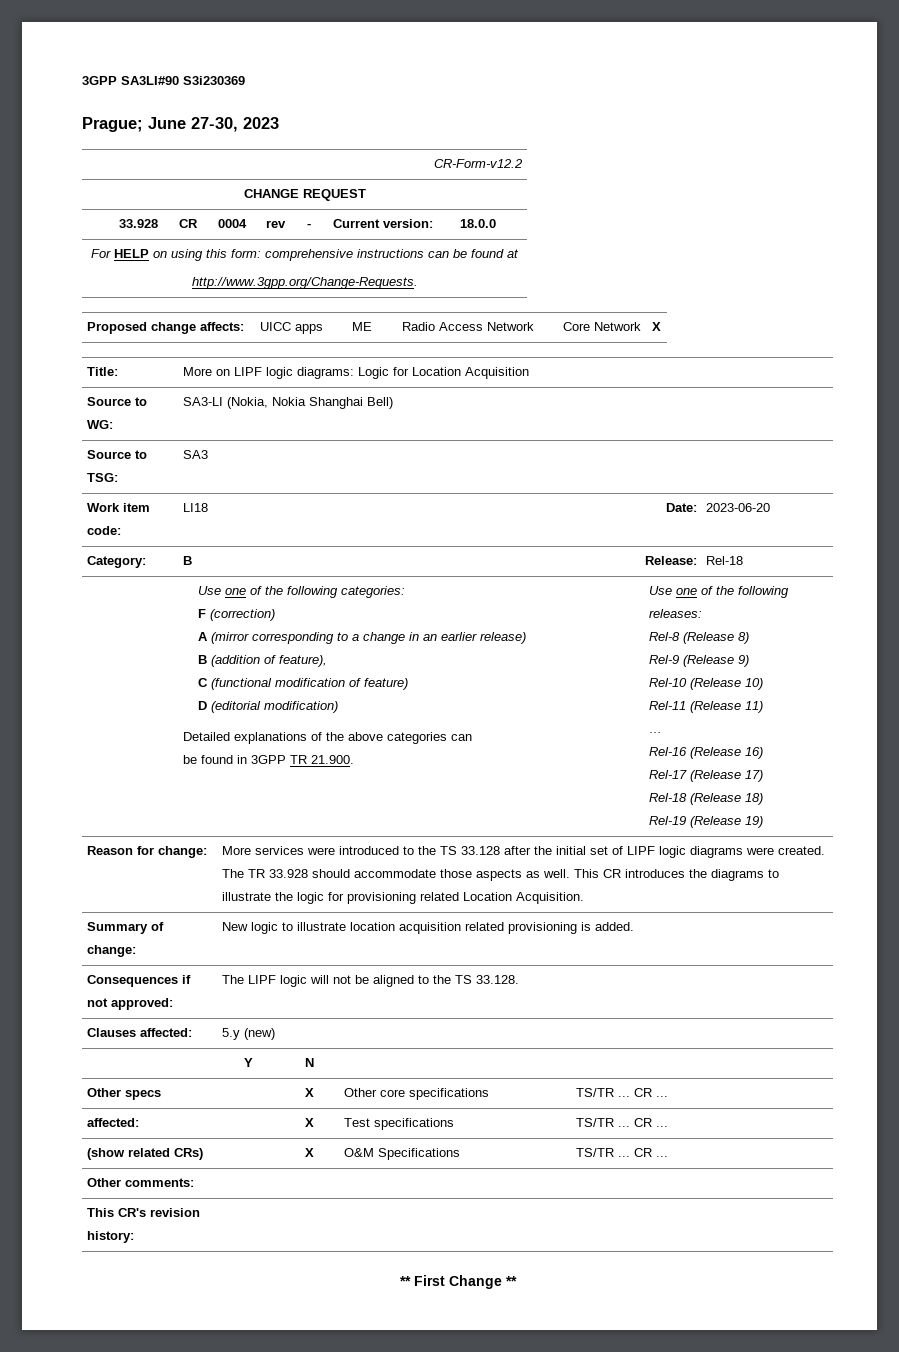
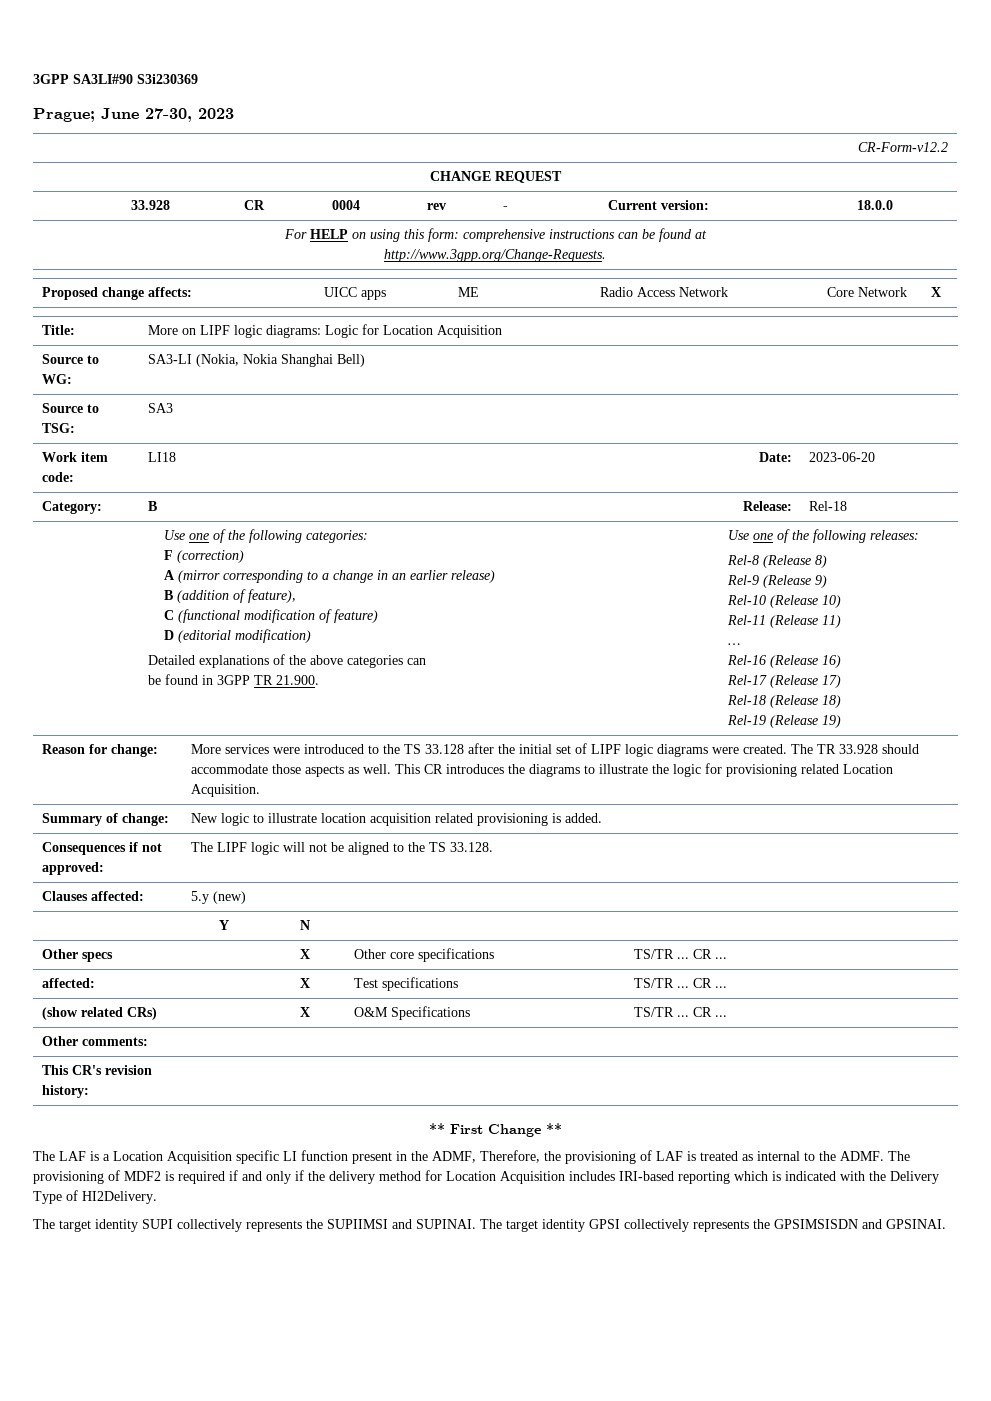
+ The LAF is a Location Acquisition specific LI function present in the ADMF, Therefore, the provisioning of LAF is treated as internal to the ADMF. The provisioning of MDF2 is required if and only if the delivery method for Location Acquisition includes IRI-based reporting which is indicated with the Delivery Type of HI2Delivery.
+ The target identity SUPI collectively represents the SUPIIMSI and SUPINAI. The target identity GPSI collectively represents the GPSIMSISDN and GPSINAI.

